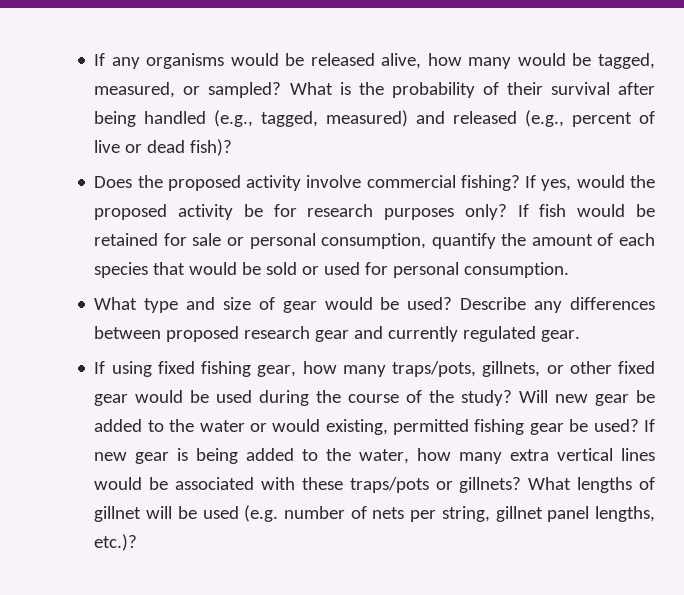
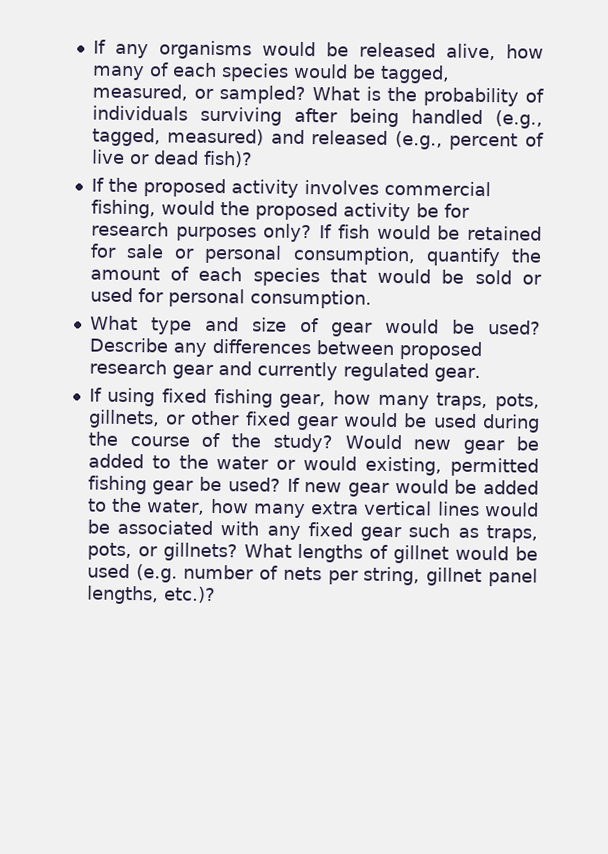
- If any organisms would be released alive, how many would be tagged, measured, or sampled?
+ If any organisms would be released alive, how many of each species would be tagged, measured, or sampled?
- What is the probability of their survival after being handled (e.g., tagged, measured) and released (e.g., percent of live or dead fish)?
+ What is the probability of individuals surviving after being handled (e.g., tagged, measured) and released (e.g., percent of live or dead fish)?
- Does the proposed activity involve commercial fishing? If yes, would the proposed activity be for research purposes only?
+ If the proposed activity involves commercial fishing, would the proposed activity be for research purposes only?
- If using fixed fishing gear, how many traps/pots, gillnets, or other fixed gear would be used during the course of the study?
+ If using fixed fishing gear, how many traps, pots, gillnets, or other fixed gear would be used during the course of the study?
- Will new gear be added to the water or would existing, permitted fishing gear be used?
+ Would new gear be added to the water or would existing, permitted fishing gear be used?
- If new gear is being added to the water, how many extra vertical lines would be associated with these traps/pots or gillnets?
+ If new gear would be added to the water, how many extra vertical lines would be associated with any fixed gear such as traps, pots, or gillnets?
- What lengths of gillnet will be used (e.g. number of nets per string, gillnet panel lengths, etc.)?
+ What lengths of gillnet would be used (e.g. number of nets per string, gillnet panel lengths, etc.)?

